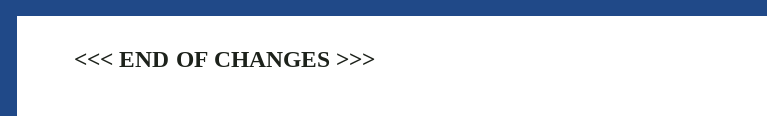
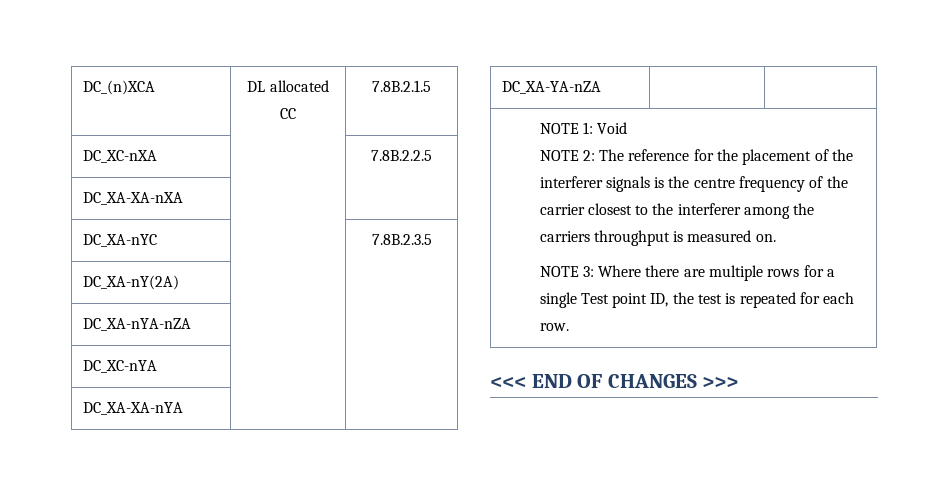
+ DC_(n)XCA | DL allocated CC | 7.8B.2.1.5
+ DC_XC-nXA | | 7.8B.2.2.5
+ DC_XA-XA-nXA | |
+ DC_XA-nYC | | 7.8B.2.3.5
+ DC_XA-nY(2A) | |
+ DC_XA-nYA-nZA | |
+ DC_XC-nYA | |
+ DC_XA-XA-nYA | |
+ DC_XA-YA-nZA | |
+ NOTE 1: Void
+ NOTE 2: The reference for the placement of the interferer signals is the centre frequency of the carrier closest to the interferer among the carriers throughput is measured on.
+ NOTE 3: Where there are multiple rows for a single Test point ID, the test is repeated for each row.

